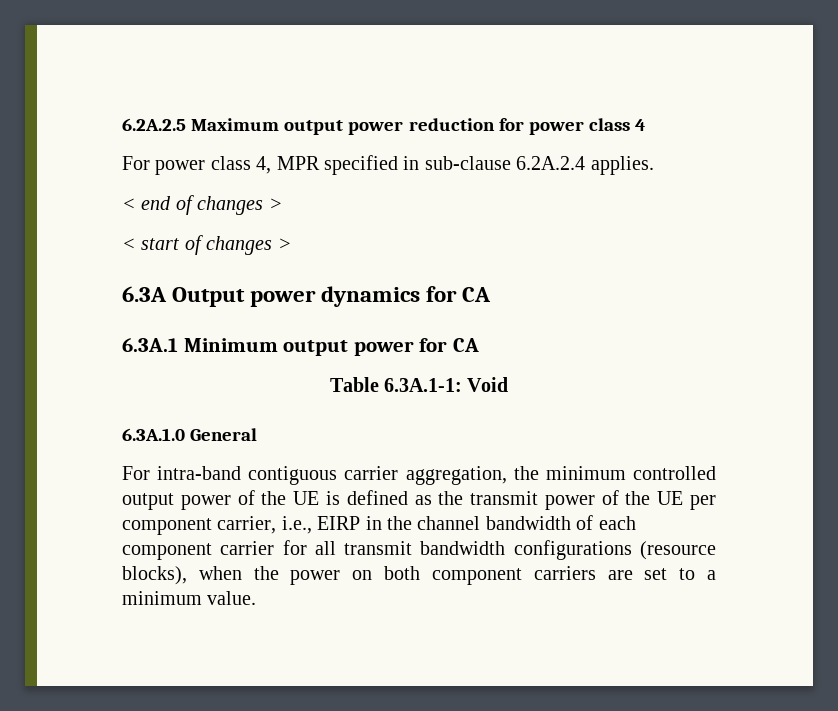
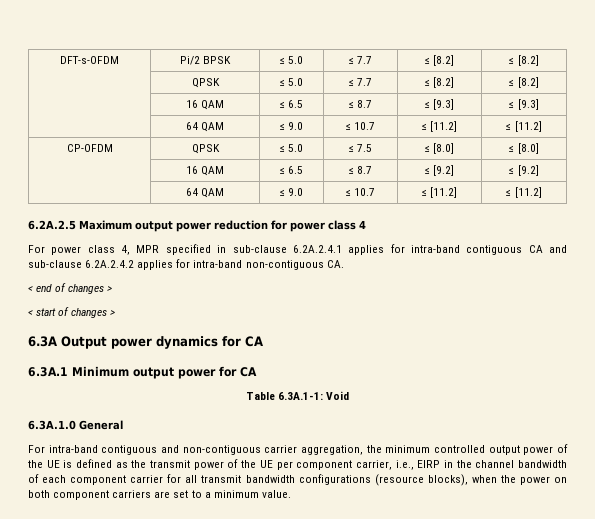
+ DFT-s-OFDM | Pi/2 BPSK | ≤ 5.0 | ≤ 7.7 | ≤ [8.2] | ≤ [8.2]
+ | QPSK | ≤ 5.0 | ≤ 7.7 | ≤ [8.2] | ≤ [8.2]
+ | 16 QAM | ≤ 6.5 | ≤ 8.7 | ≤ [9.3] | ≤ [9.3]
+ | 64 QAM | ≤ 9.0 | ≤ 10.7 | ≤ [11.2] | ≤ [11.2]
+ CP-OFDM | QPSK | ≤ 5.0 | ≤ 7.5 | ≤ [8.0] | ≤ [8.0]
+ | 16 QAM | ≤ 6.5 | ≤ 8.7 | ≤ [9.2] | ≤ [9.2]
+ | 64 QAM | ≤ 9.0 | ≤ 10.7 | ≤ [11.2] | ≤ [11.2]
- For power class 4, MPR specified in sub-clause 6.2A.2.4 applies.
+ For power class 4, MPR specified in sub-clause 6.2A.2.4.1 applies for intra-band contiguous CA and sub-clause 6.2A.2.4.2 applies for intra-band non-contiguous CA.
- For intra-band contiguous carrier aggregation, the minimum controlled output power of the UE is defined as the transmit power of the UE per component carrier, i.e., EIRP in the channel bandwidth of each component carrier for all transmit bandwidth configurations (resource blocks), when the power on both component carriers are set to a minimum value.
+ For intra-band contiguous and non-contiguous carrier aggregation, the minimum controlled output power of the UE is defined as the transmit power of the UE per component carrier, i.e., EIRP in the channel bandwidth of each component carrier for all transmit bandwidth configurations (resource blocks), when the power on both component carriers are set to a minimum value.

